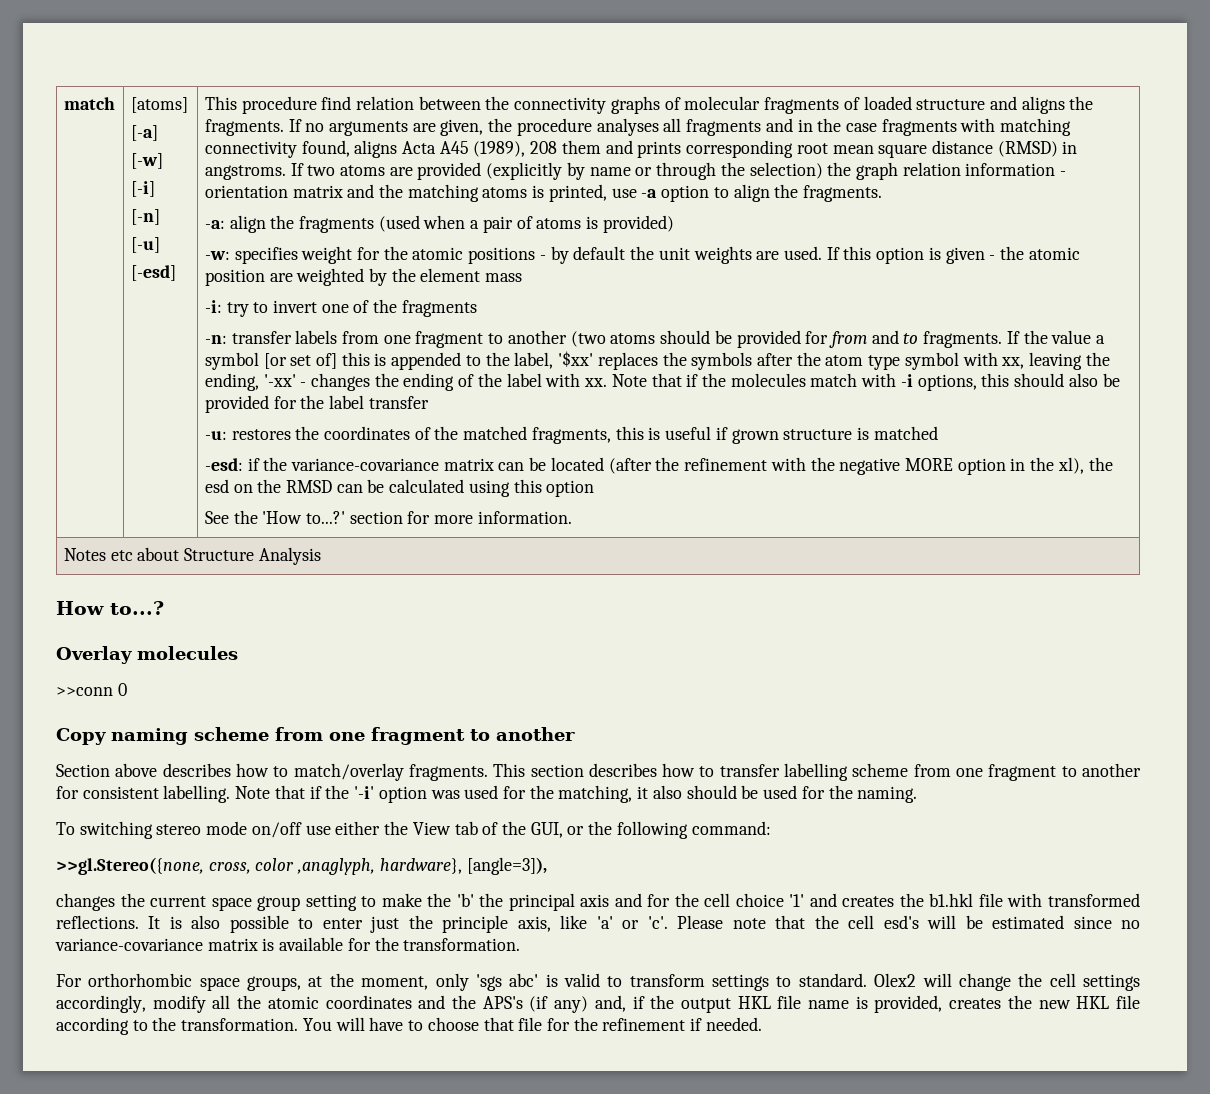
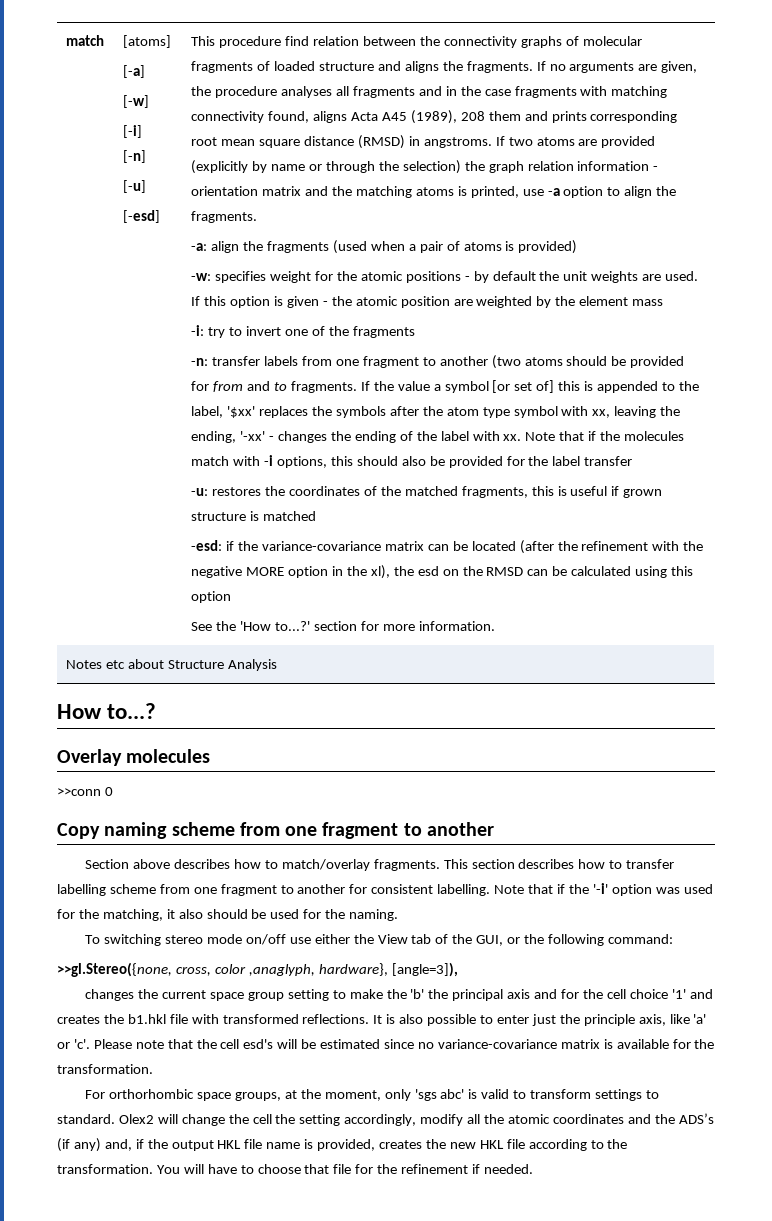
- Olex2 will change the cell settings accordingly, modify all the atomic coordinates and the APS's (if any) and, if the output HKL file name is provided, creates the new HKL file according to the transformation.
+ Olex2 will change the cell the setting accordingly, modify all the atomic coordinates and the ADS’s (if any) and, if the output HKL file name is provided, creates the new HKL file according to the transformation.

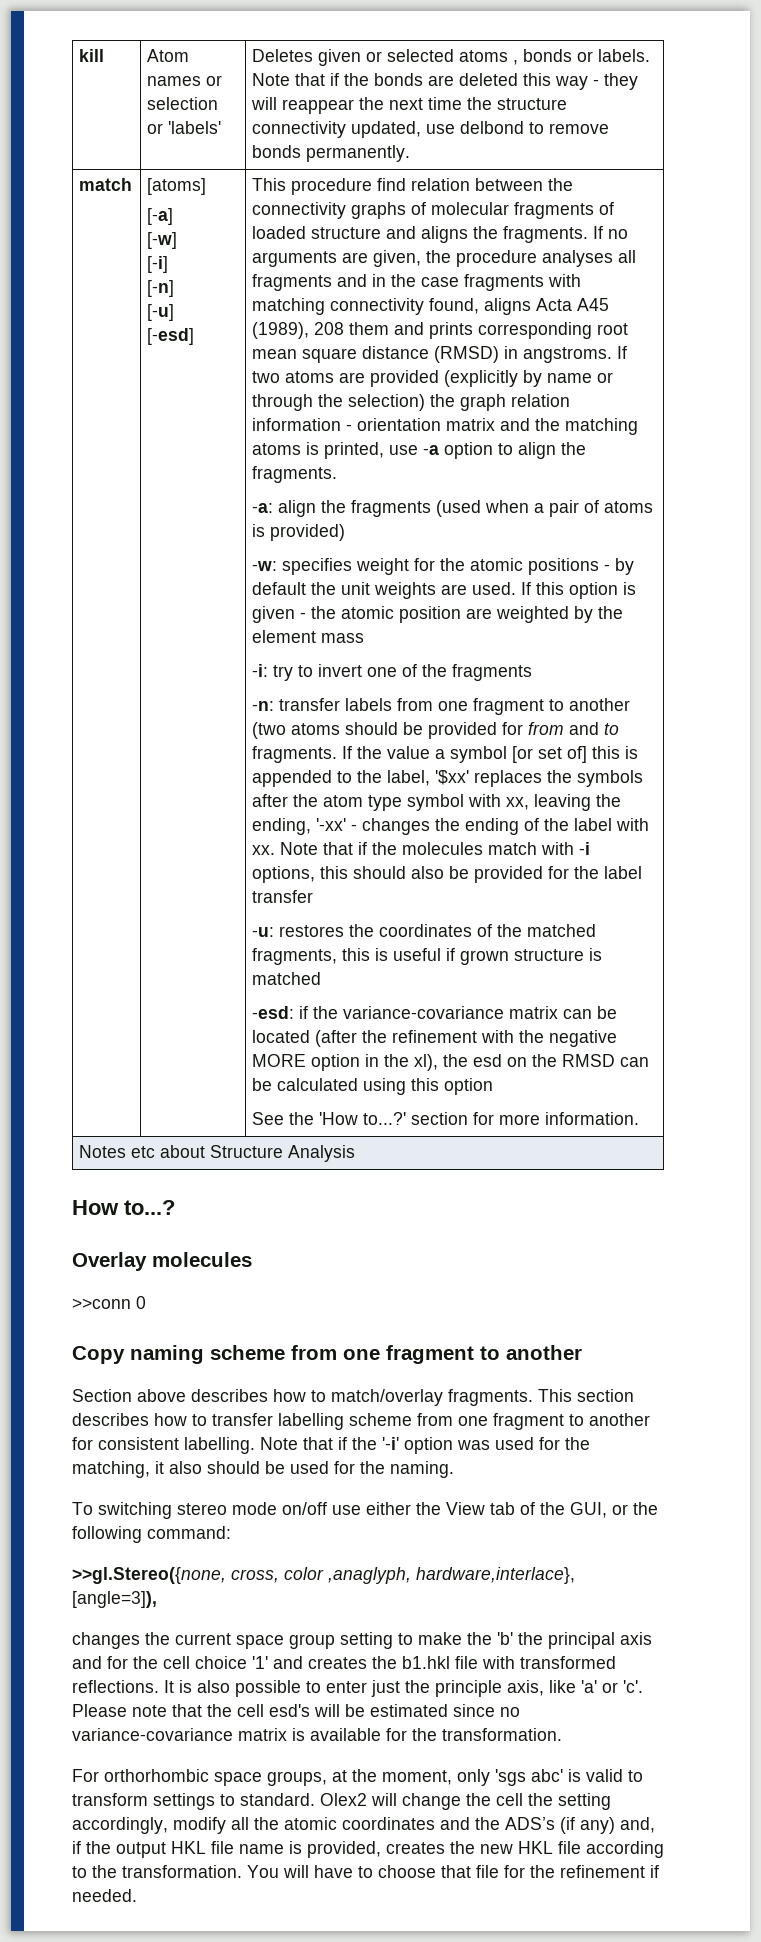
+ kill | Atom names or selection or 'labels' | Deletes given or selected atoms , bonds or labels. Note that if the bonds are deleted this way - they will reappear the next time the structure connectivity updated, use delbond to remove bonds permanently.
- >>gl.Stereo({none, cross, color ,anaglyph, hardware}, [angle=3]),
+ >>gl.Stereo({none, cross, color ,anaglyph, hardware,interlace}, [angle=3]),

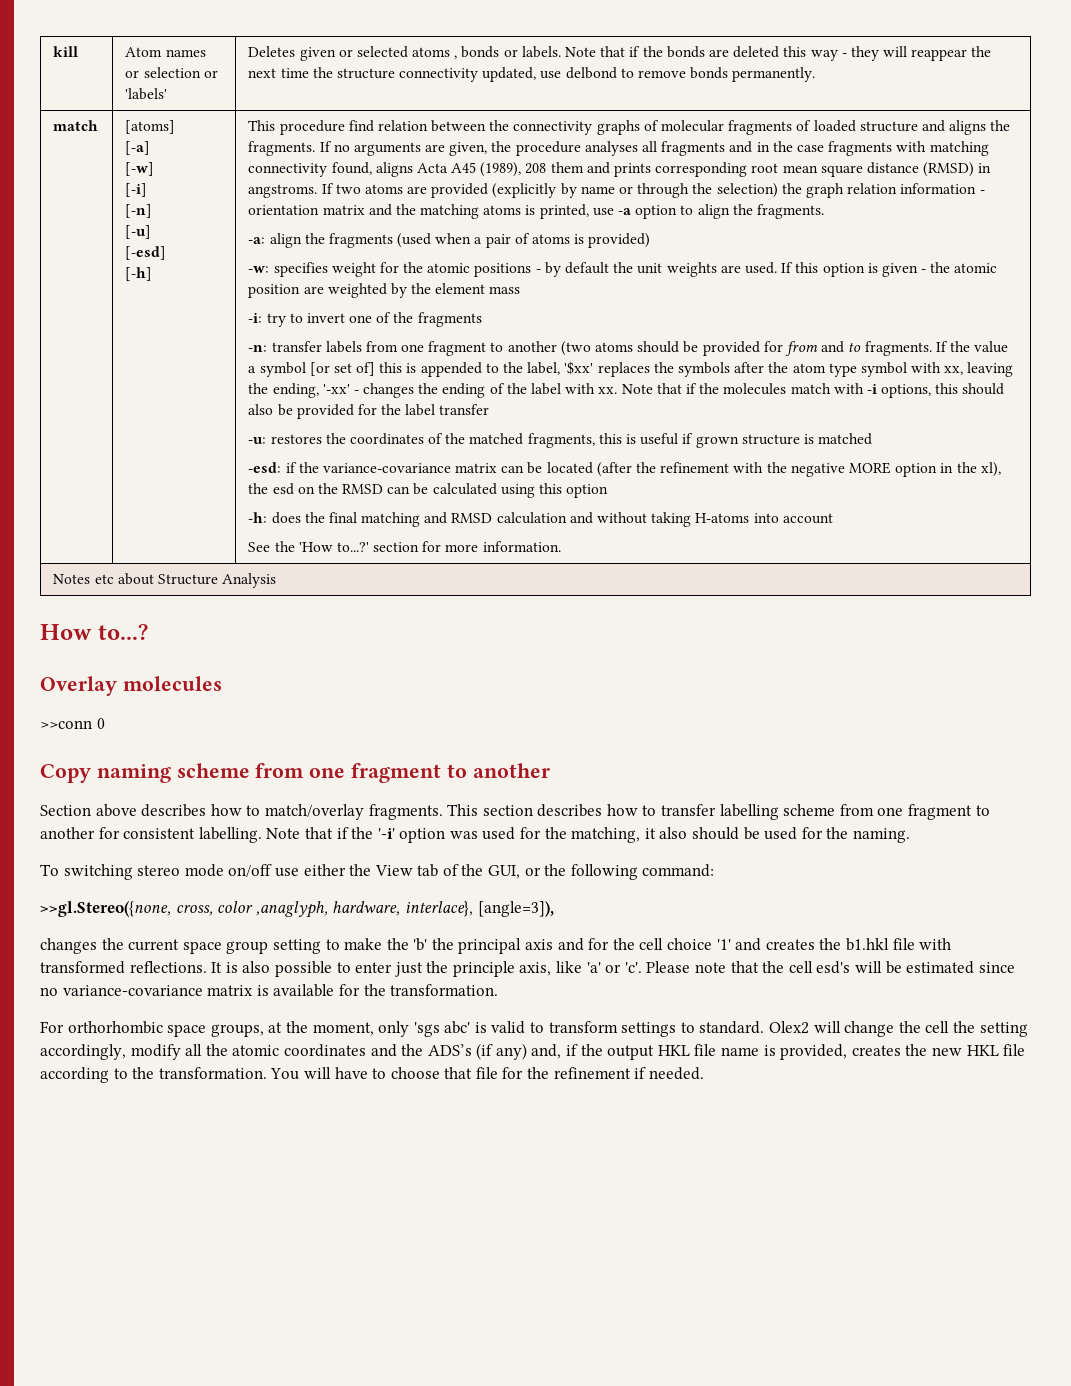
+ [-h]
+ -h: does the final matching and RMSD calculation and without taking H-atoms into account
- >>gl.Stereo({none, cross, color ,anaglyph, hardware,interlace}, [angle=3]),
+ >>gl.Stereo({none, cross, color ,anaglyph, hardware, interlace}, [angle=3]),

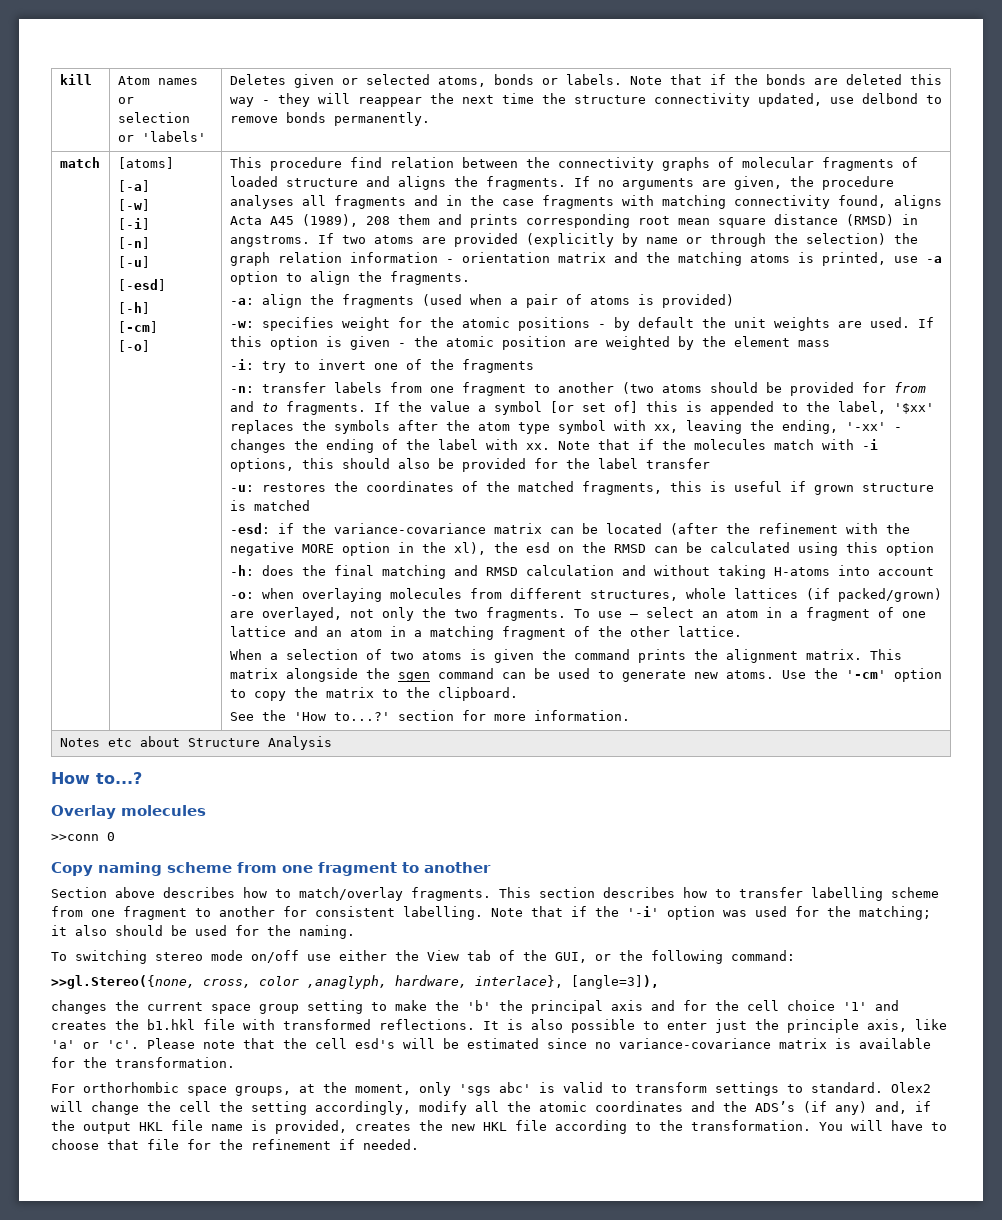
- Deletes given or selected atoms , bonds or labels.
+ Deletes given or selected atoms, bonds or labels.
+ [-cm]
+ [-o]
+ -o: when overlaying molecules from different structures, whole lattices (if packed/grown) are overlayed, not only the two fragments. To use – select an atom in a fragment of one lattice and an atom in a matching fragment of the other lattice.
+ When a selection of two atoms is given the command prints the alignment matrix. This matrix alongside the sgen command can be used to generate new atoms. Use the '-cm' option to copy the matrix to the clipboard.
- Note that if the '-i' option was used for the matching, it also should be used for the naming.
+ Note that if the '-i' option was used for the matching; it also should be used for the naming.

